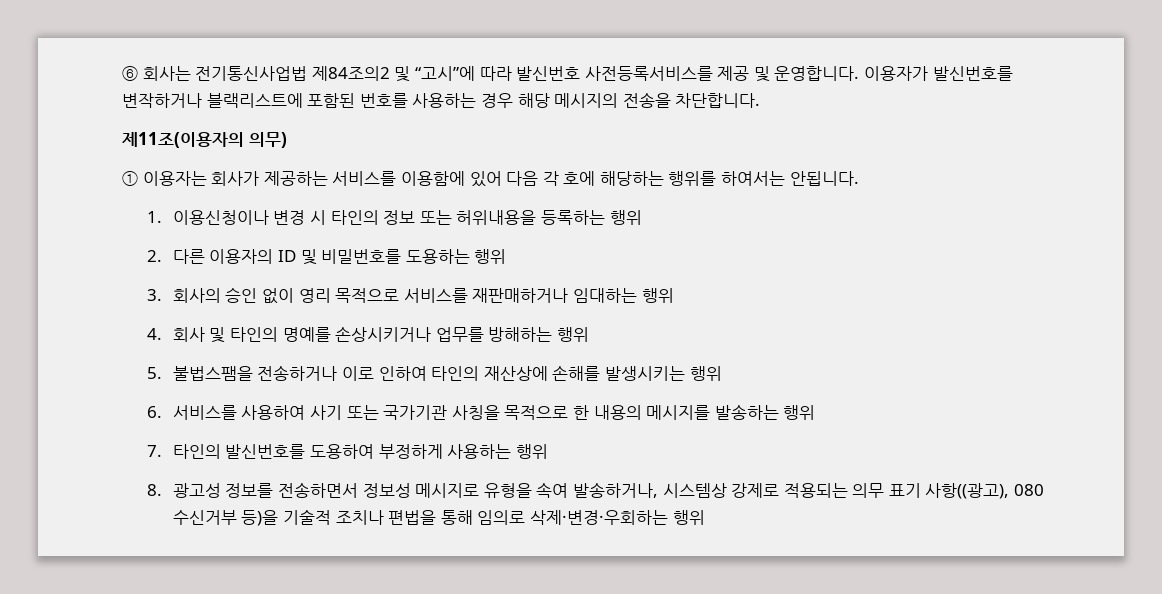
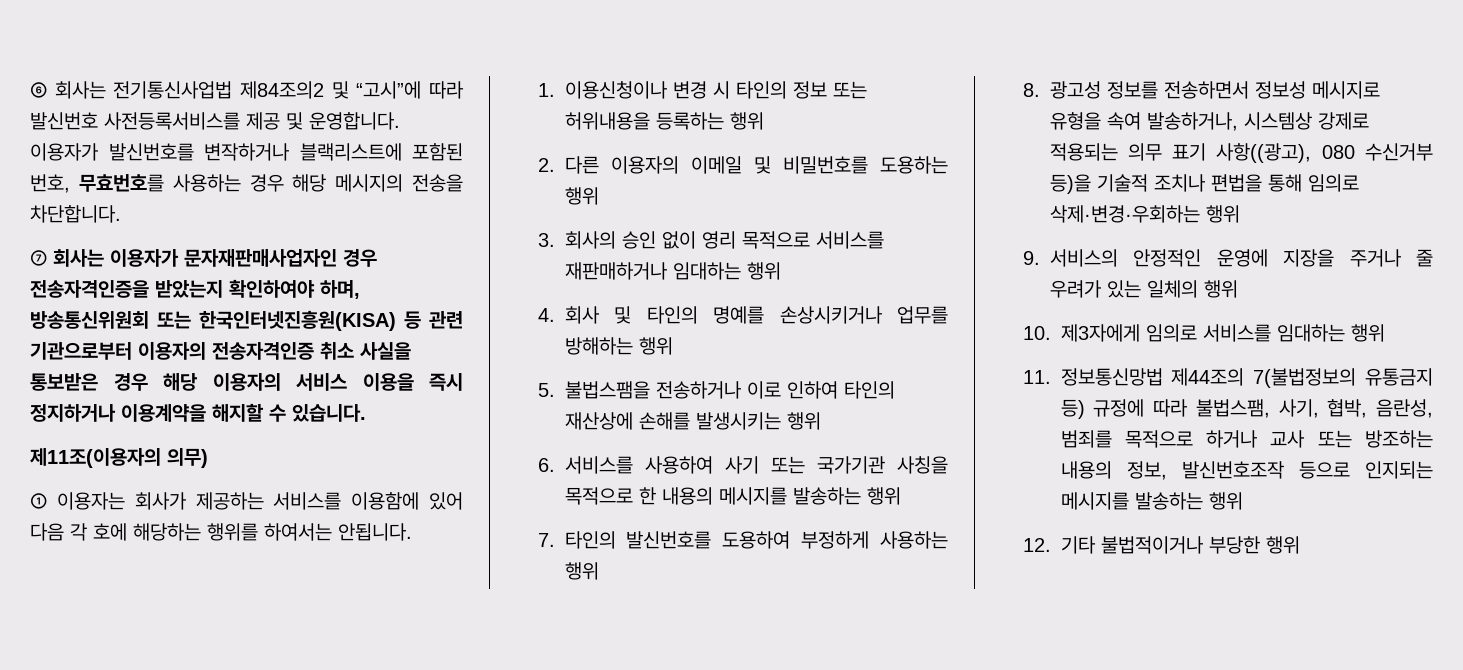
- 이용자가 발신번호를 변작하거나 블랙리스트에 포함된 번호를 사용하는 경우 해당 메시지의 전송을 차단합니다.
+ 이용자가 발신번호를 변작하거나 블랙리스트에 포함된 번호, 무효번호를 사용하는 경우 해당 메시지의 전송을 차단합니다.
+ ⑦ 회사는 이용자가 문자재판매사업자인 경우 전송자격인증을 받았는지 확인하여야 하며, 방송통신위원회 또는 한국인터넷진흥원(KISA) 등 관련 기관으로부터 이용자의 전송자격인증 취소 사실을 통보받은 경우 해당 이용자의 서비스 이용을 즉시 정지하거나 이용계약을 해지할 수 있습니다.
- 2. 다른 이용자의 ID 및 비밀번호를 도용하는 행위
+ 2. 다른 이용자의 이메일 및 비밀번호를 도용하는 행위
+ 9. 서비스의 안정적인 운영에 지장을 주거나 줄 우려가 있는 일체의 행위
+ 10. 제3자에게 임의로 서비스를 임대하는 행위
+ 11. 정보통신망법 제44조의 7(불법정보의 유통금지 등) 규정에 따라 불법스팸, 사기, 협박, 음란성, 범죄를 목적으로 하거나 교사 또는 방조하는 내용의 정보, 발신번호조작 등으로 인지되는 메시지를 발송하는 행위
+ 12. 기타 불법적이거나 부당한 행위

